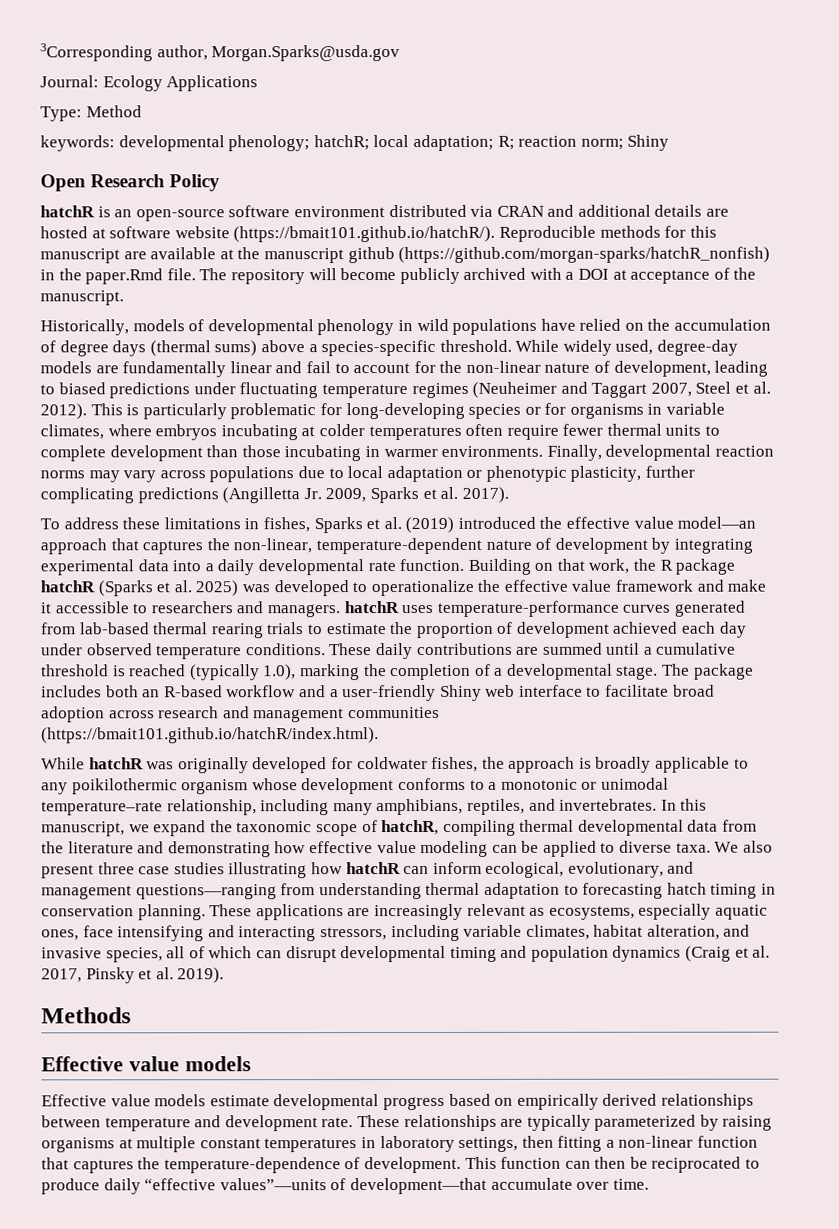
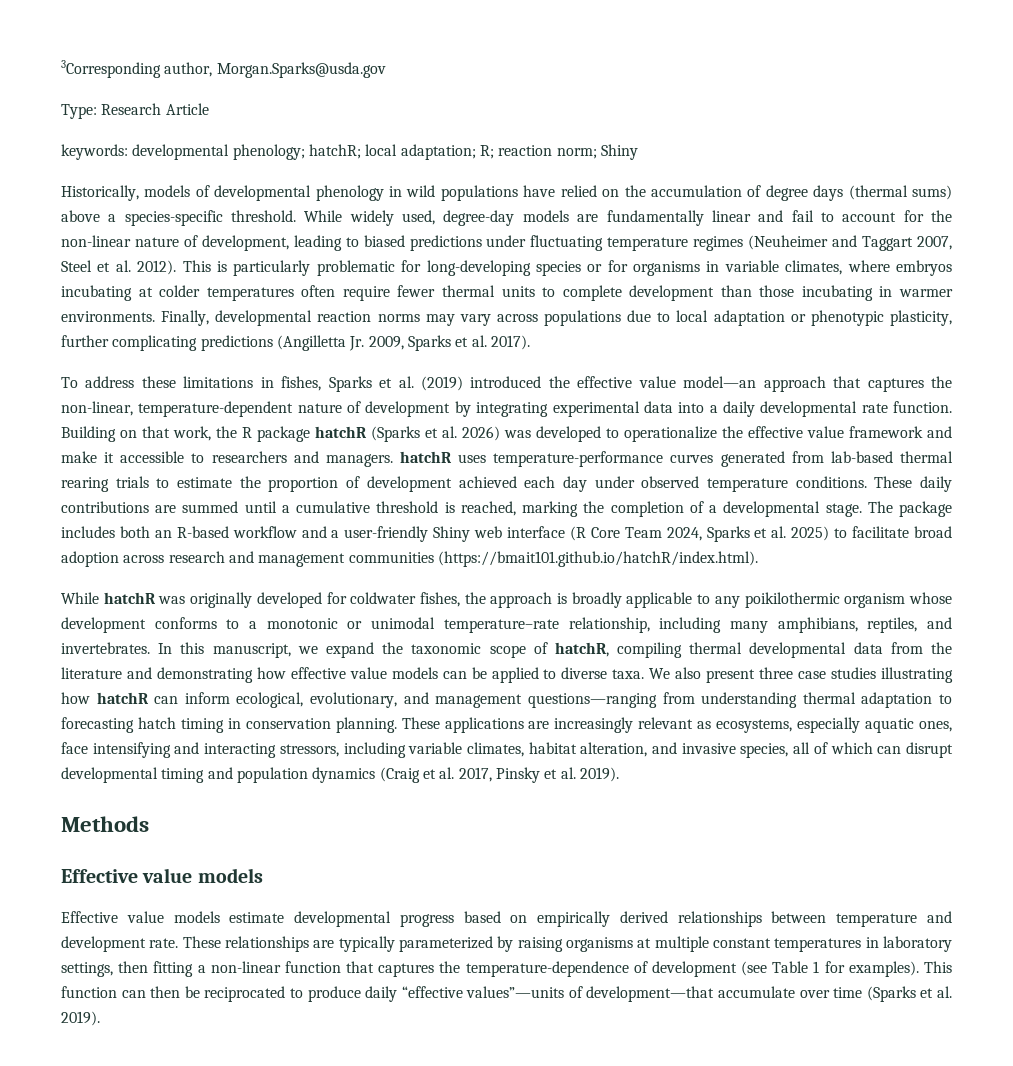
- Journal: Ecology Applications
- Type: Method
+ Type: Research Article
- Open Research Policy
- hatchR is an open-source software environment distributed via CRAN and additional details are hosted at software website (https://bmait101.github.io/hatchR/). Reproducible methods for this manuscript are available at the manuscript github (https://github.com/morgan-sparks/hatchR_nonfish) in the paper.Rmd file. The repository will become publicly archived with a DOI at acceptance of the manuscript.
- Building on that work, the R package hatchR (Sparks et al. 2025) was developed to operationalize the effective value framework and make it accessible to researchers and managers. hatchR uses temperature-performance curves generated from lab-based thermal rearing trials to estimate the proportion of development achieved each day under observed temperature conditions.
+ Building on that work, the R package hatchR (Sparks et al. 2026) was developed to operationalize the effective value framework and make it accessible to researchers and managers. hatchR uses temperature-performance curves generated from lab-based thermal rearing trials to estimate the proportion of development achieved each day under observed temperature conditions.
- These daily contributions are summed until a cumulative threshold is reached (typically 1.0), marking the completion of a developmental stage.
+ These daily contributions are summed until a cumulative threshold is reached, marking the completion of a developmental stage.
- The package includes both an R-based workflow and a user-friendly Shiny web interface to facilitate broad adoption across research and management communities (https://bmait101.github.io/hatchR/index.html).
+ The package includes both an R-based workflow and a user-friendly Shiny web interface (R Core Team 2024, Sparks et al. 2025) to facilitate broad adoption across research and management communities (https://bmait101.github.io/hatchR/index.html).
- In this manuscript, we expand the taxonomic scope of hatchR, compiling thermal developmental data from the literature and demonstrating how effective value modeling can be applied to diverse taxa.
+ In this manuscript, we expand the taxonomic scope of hatchR, compiling thermal developmental data from the literature and demonstrating how effective value models can be applied to diverse taxa.
- These relationships are typically parameterized by raising organisms at multiple constant temperatures in laboratory settings, then fitting a non-linear function that captures the temperature-dependence of development.
+ These relationships are typically parameterized by raising organisms at multiple constant temperatures in laboratory settings, then fitting a non-linear function that captures the temperature-dependence of development (see Table 1 for examples).
- This function can then be reciprocated to produce daily “effective values”—units of development—that accumulate over time.
+ This function can then be reciprocated to produce daily “effective values”—units of development—that accumulate over time (Sparks et al. 2019).

